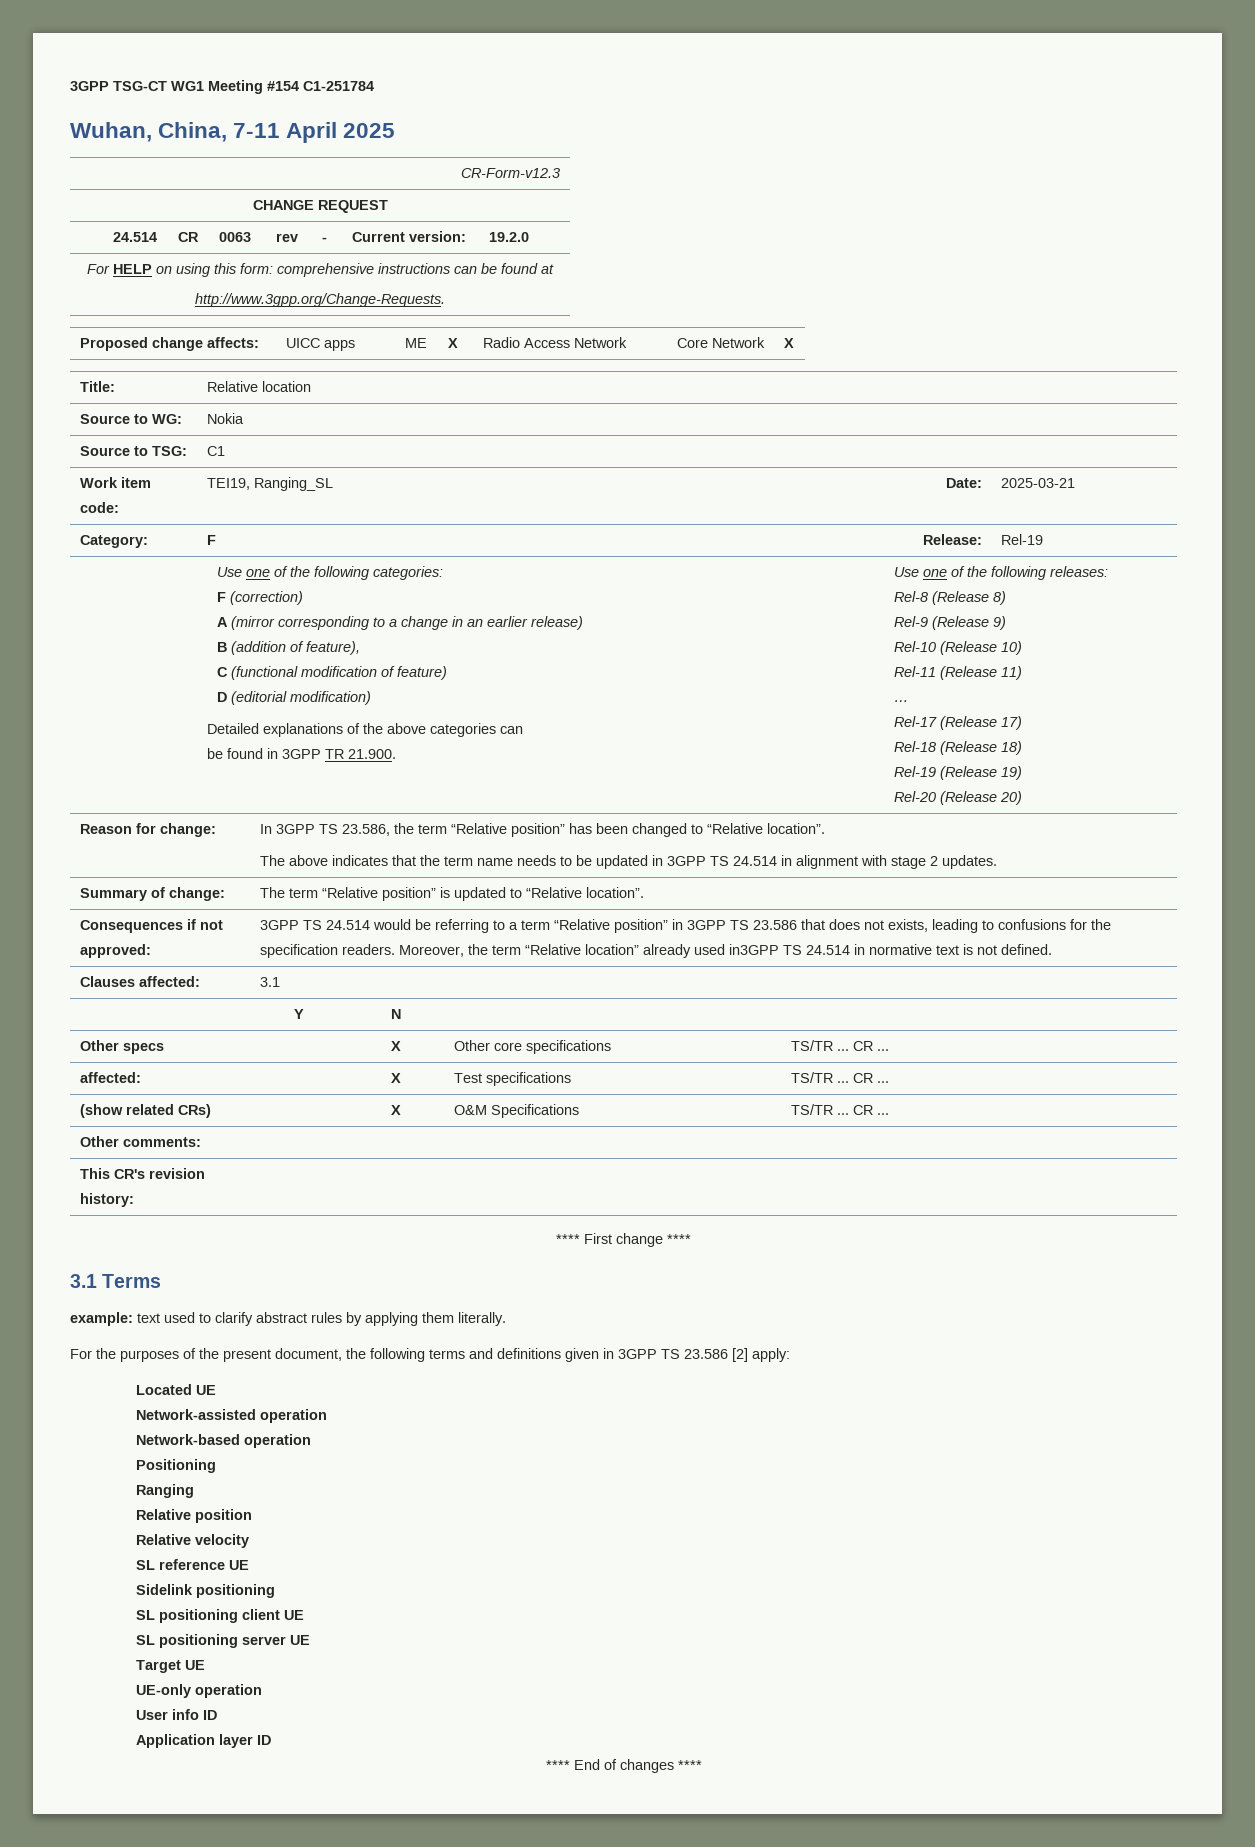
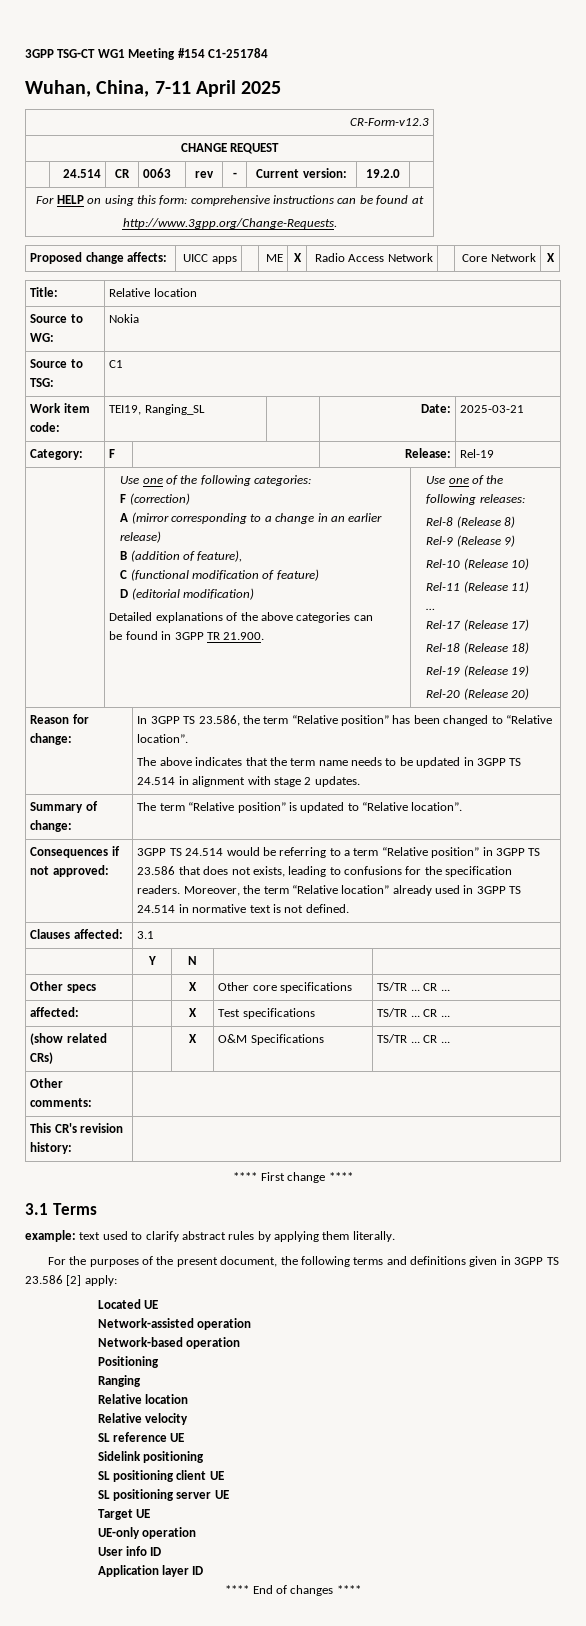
- Moreover, the term “Relative location” already used in3GPP TS 24.514 in normative text is not defined.
+ Moreover, the term “Relative location” already used in 3GPP TS 24.514 in normative text is not defined.
  Ranging
- Relative position
+ Relative location

